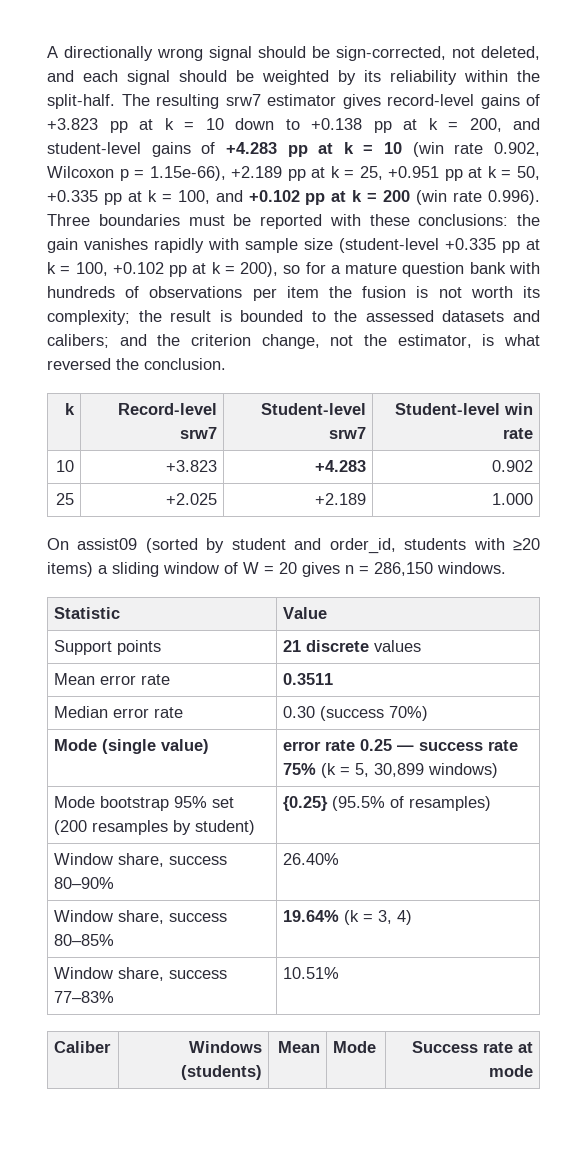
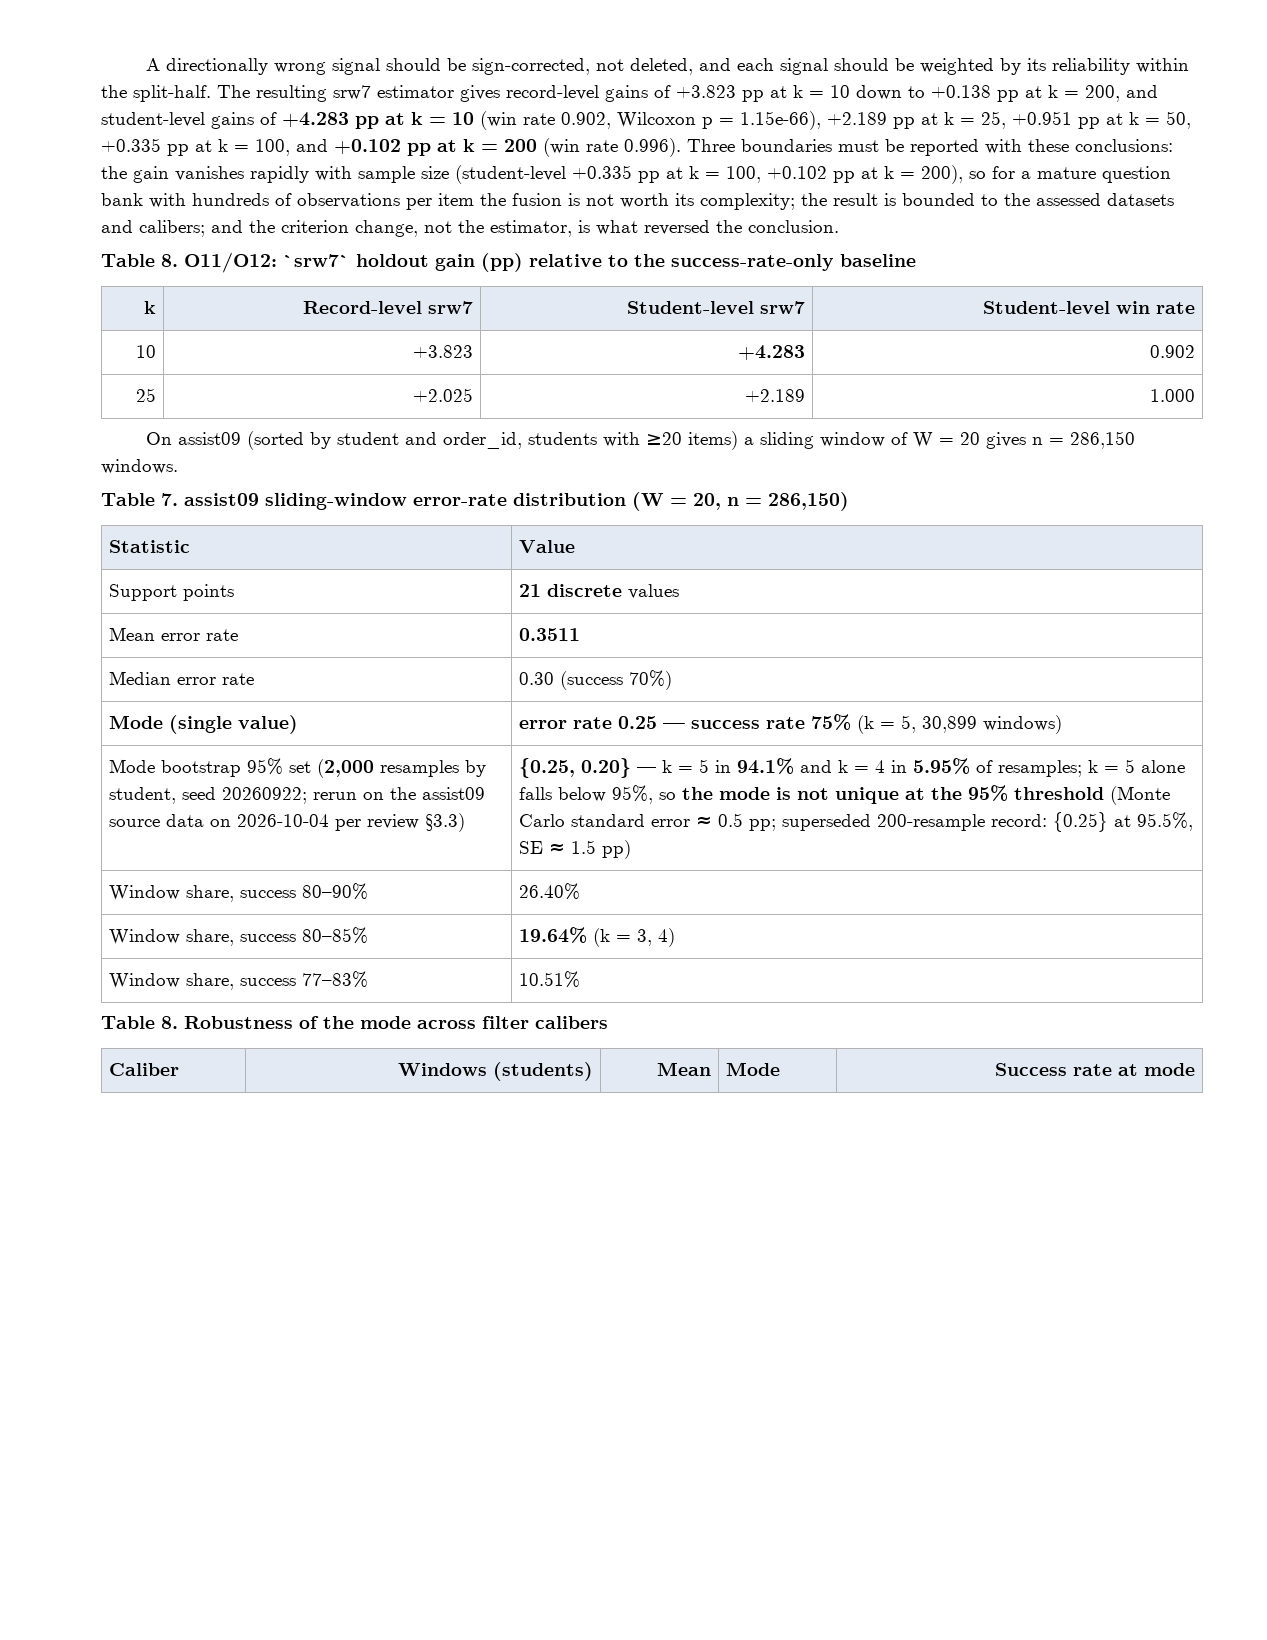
+ Table 8. O11/O12: `srw7` holdout gain (pp) relative to the success-rate-only baseline
+ Table 7. assist09 sliding-window error-rate distribution (W = 20, n = 286,150)
- Mode bootstrap 95% set (200 resamples by student) | {0.25} (95.5% of resamples)
+ Mode bootstrap 95% set (2,000 resamples by student, seed 20260922; rerun on the assist09 source data on 2026-10-04 per review §3.3) | {0.25, 0.20} — k = 5 in 94.1% and k = 4 in 5.95% of resamples; k = 5 alone falls below 95%, so the mode is not unique at the 95% threshold (Monte Carlo standard error ≈ 0.5 pp; superseded 200-resample record: {0.25} at 95.5%, SE ≈ 1.5 pp)
+ Table 8. Robustness of the mode across filter calibers

